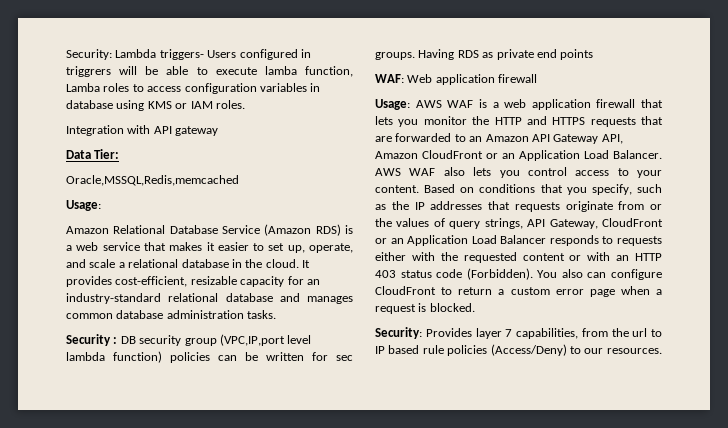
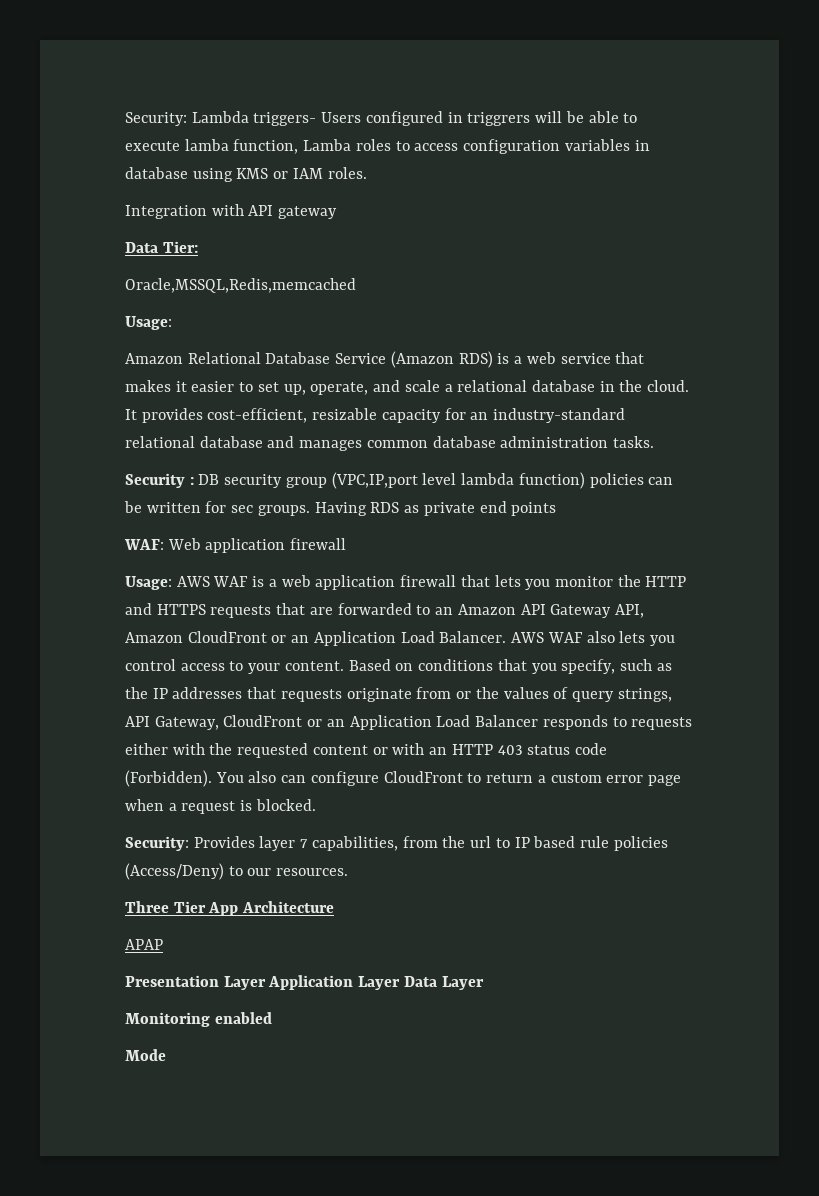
+ Three Tier App Architecture
+ APAP
+ Presentation Layer Application Layer Data Layer
+ Monitoring enabled
+ Mode

